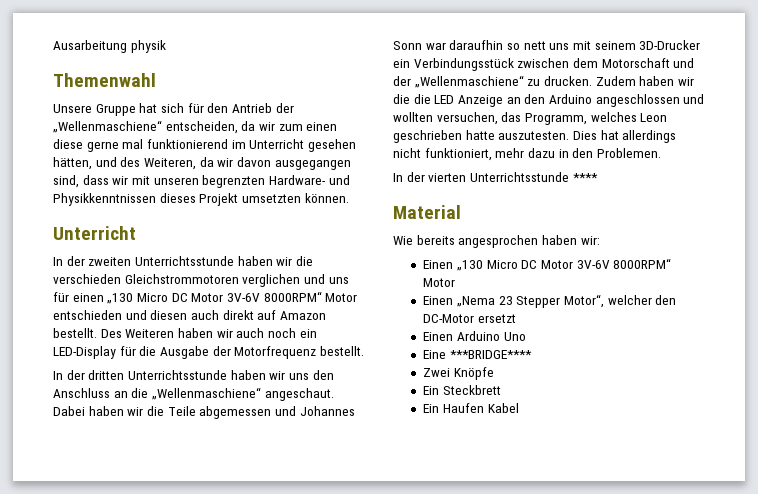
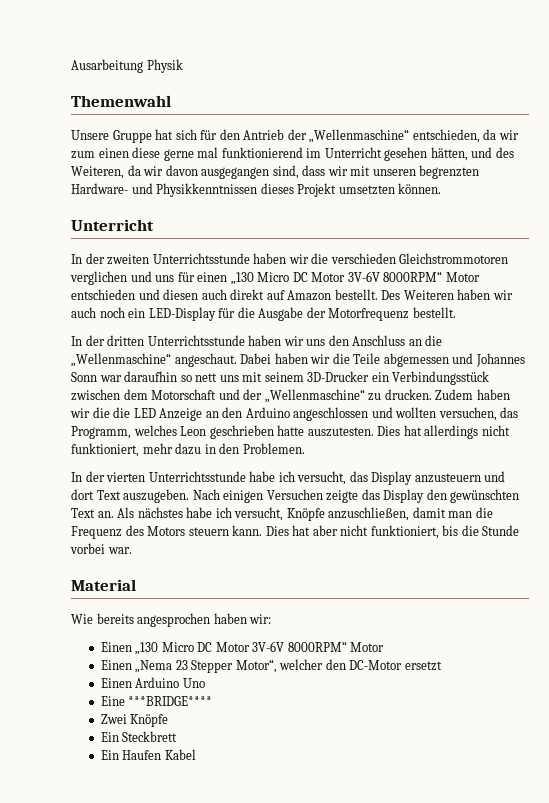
- Ausarbeitung physik
+ Ausarbeitung Physik
- Unsere Gruppe hat sich für den Antrieb der „Wellenmaschiene“ entscheiden, da wir zum einen diese gerne mal funktionierend im Unterricht gesehen hätten, und des Weiteren, da wir davon ausgegangen sind, dass wir mit unseren begrenzten Hardware- und Physikkenntnissen dieses Projekt umsetzten können.
+ Unsere Gruppe hat sich für den Antrieb der „Wellenmaschine“ entschieden, da wir zum einen diese gerne mal funktionierend im Unterricht gesehen hätten, und des Weiteren, da wir davon ausgegangen sind, dass wir mit unseren begrenzten Hardware- und Physikkenntnissen dieses Projekt umsetzten können.
- In der dritten Unterrichtsstunde haben wir uns den Anschluss an die „Wellenmaschiene“ angeschaut.
+ In der dritten Unterrichtsstunde haben wir uns den Anschluss an die „Wellenmaschine“ angeschaut.
- Dabei haben wir die Teile abgemessen und Johannes Sonn war daraufhin so nett uns mit seinem 3D-Drucker ein Verbindungsstück zwischen dem Motorschaft und der „Wellenmaschiene“ zu drucken.
+ Dabei haben wir die Teile abgemessen und Johannes Sonn war daraufhin so nett uns mit seinem 3D-Drucker ein Verbindungsstück zwischen dem Motorschaft und der „Wellenmaschine“ zu drucken.
- In der vierten Unterrichtsstunde ****
+ In der vierten Unterrichtsstunde habe ich versucht, das Display anzusteuern und dort Text auszugeben. Nach einigen Versuchen zeigte das Display den gewünschten Text an. Als nächstes habe ich versucht, Knöpfe anzuschließen, damit man die Frequenz des Motors steuern kann. Dies hat aber nicht funktioniert, bis die Stunde vorbei war.

